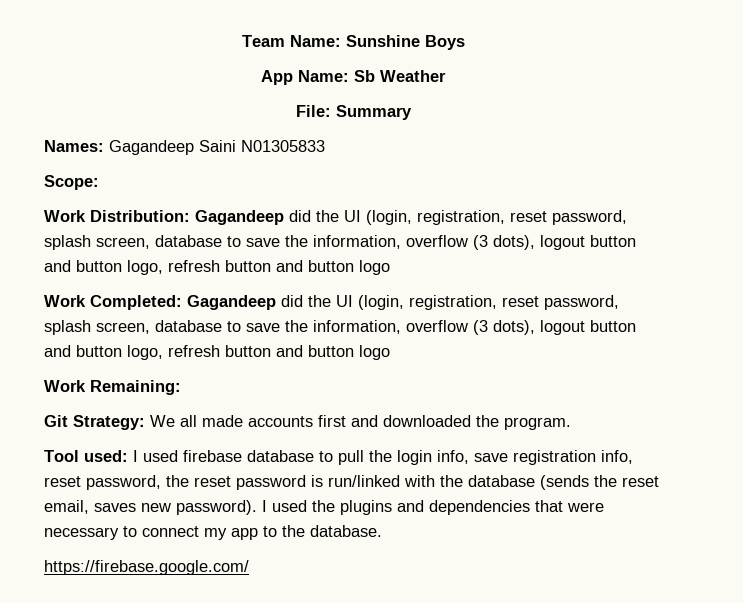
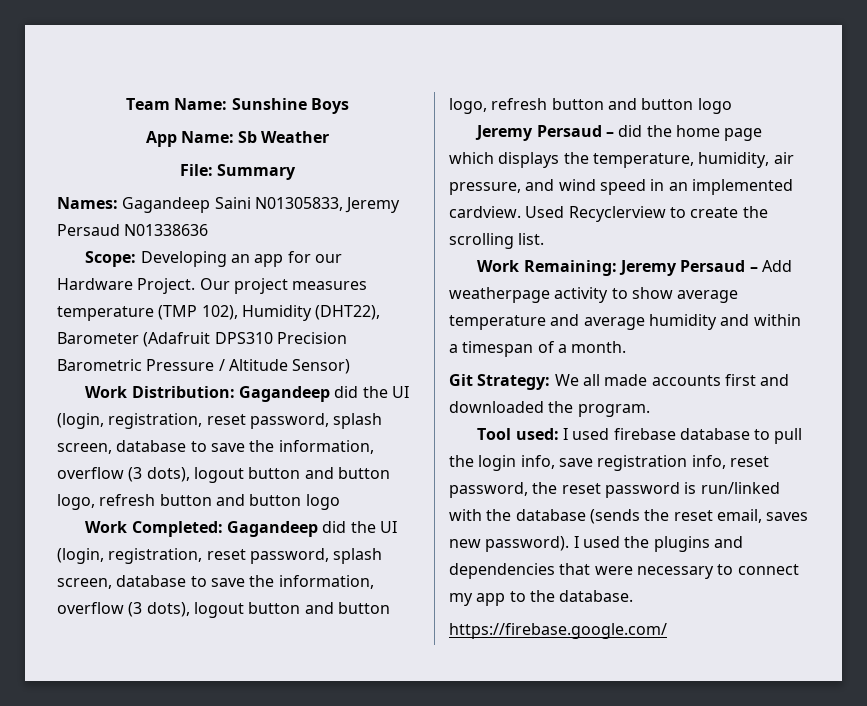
- Names: Gagandeep Saini N01305833
- Scope:
+ Names: Gagandeep Saini N01305833, Jeremy Persaud N01338636
+ Scope: Developing an app for our Hardware Project. Our project measures temperature (TMP 102), Humidity (DHT22), Barometer (Adafruit DPS310 Precision Barometric Pressure / Altitude Sensor)
- Work Remaining:
+ Jeremy Persaud – did the home page which displays the temperature, humidity, air pressure, and wind speed in an implemented cardview. Used Recyclerview to create the scrolling list.
+ Work Remaining: Jeremy Persaud – Add weatherpage activity to show average temperature and average humidity and within a timespan of a month.

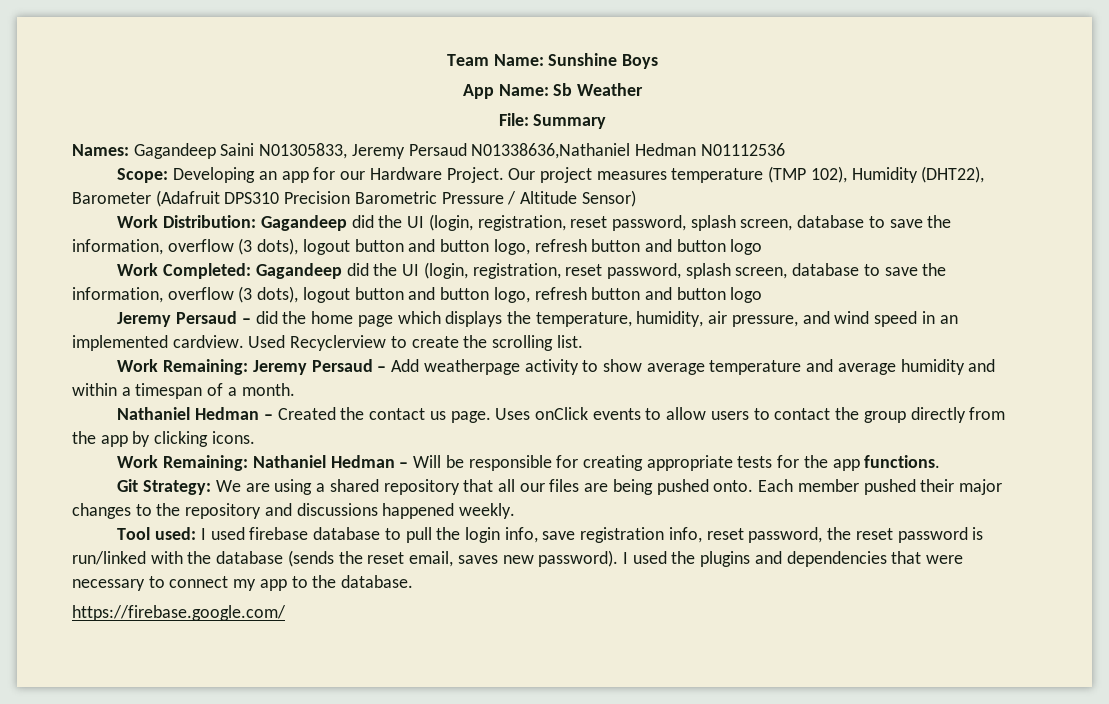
- Names: Gagandeep Saini N01305833, Jeremy Persaud N01338636
+ Names: Gagandeep Saini N01305833, Jeremy Persaud N01338636,Nathaniel Hedman N01112536
- Git Strategy: We all made accounts first and downloaded the program.
+ Nathaniel Hedman – Created the contact us page. Uses onClick events to allow users to contact the group directly from the app by clicking icons.
+ Work Remaining: Nathaniel Hedman – Will be responsible for creating appropriate tests for the app functions.
+ Git Strategy: We are using a shared repository that all our files are being pushed onto. Each member pushed their major changes to the repository and discussions happened weekly.

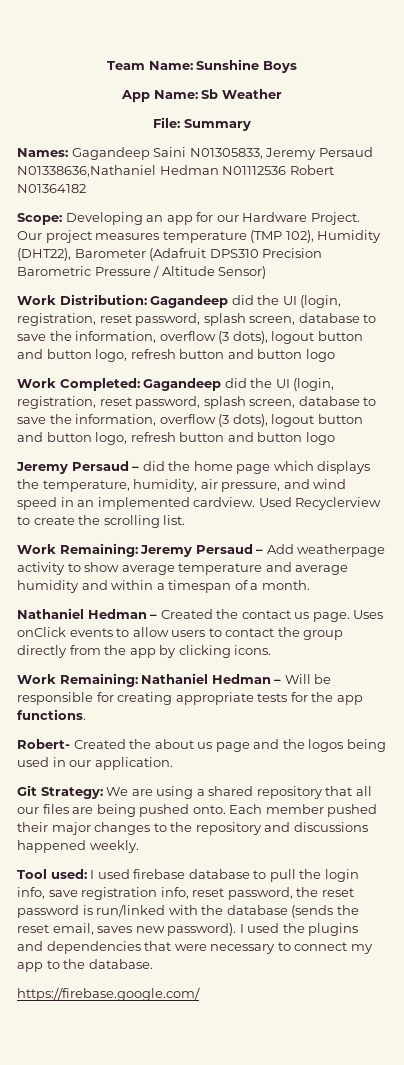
- Names: Gagandeep Saini N01305833, Jeremy Persaud N01338636,Nathaniel Hedman N01112536
+ Names: Gagandeep Saini N01305833, Jeremy Persaud N01338636,Nathaniel Hedman N01112536 Robert N01364182
+ Robert- Created the about us page and the logos being used in our application.

